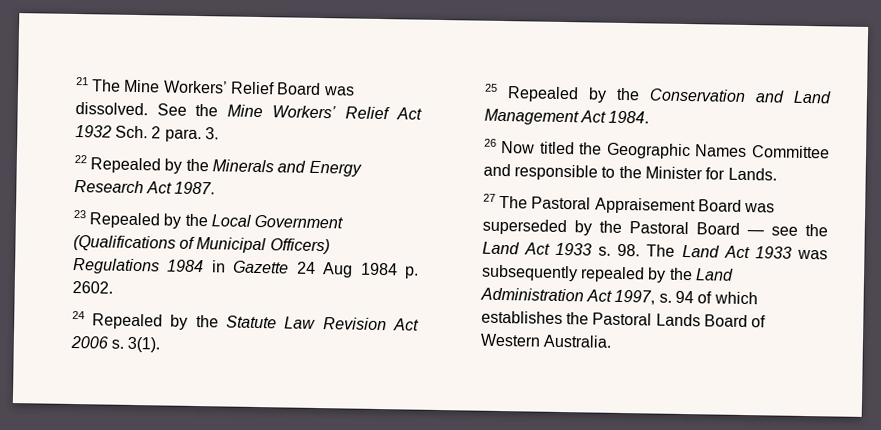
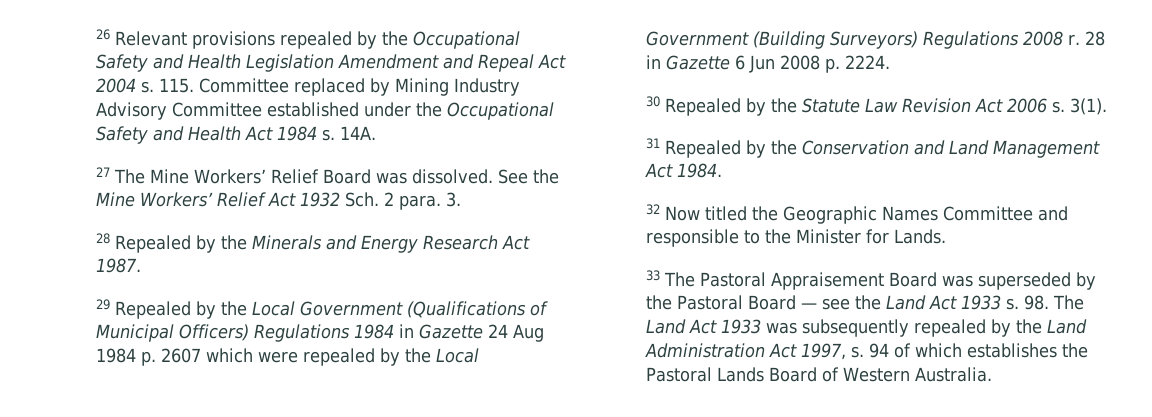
- 21 The Mine Workers’ Relief Board was dissolved.
+ 26 Relevant provisions repealed by the Occupational Safety and Health Legislation Amendment and Repeal Act 2004 s. 115. Committee replaced by Mining Industry Advisory Committee established under the Occupational Safety and Health Act 1984 s. 14A.
+ 27 The Mine Workers’ Relief Board was dissolved.
- 22 Repealed by the Minerals and Energy Research Act 1987.
+ 28 Repealed by the Minerals and Energy Research Act 1987.
- 23 Repealed by the Local Government (Qualifications of Municipal Officers) Regulations 1984 in Gazette 24 Aug 1984 p. 2602.
- 24 Repealed by the Statute Law Revision Act 2006 s.
+ 29 Repealed by the Local Government (Qualifications of Municipal Officers) Regulations 1984 in Gazette 24 Aug 1984 p. 2607 which were repealed by the Local Government (Building Surveyors) Regulations 2008 r. 28 in Gazette 6 Jun 2008 p. 2224.
+ 30 Repealed by the Statute Law Revision Act 2006 s.
- 25 Repealed by the Conservation and Land Management Act 1984.
+ 31 Repealed by the Conservation and Land Management Act 1984.
- 26 Now titled the Geographic Names Committee and responsible to the Minister for Lands.
+ 32 Now titled the Geographic Names Committee and responsible to the Minister for Lands.
- 27 The Pastoral Appraisement Board was superseded by the Pastoral Board — see the Land Act 1933 s.
+ 33 The Pastoral Appraisement Board was superseded by the Pastoral Board — see the Land Act 1933 s.

